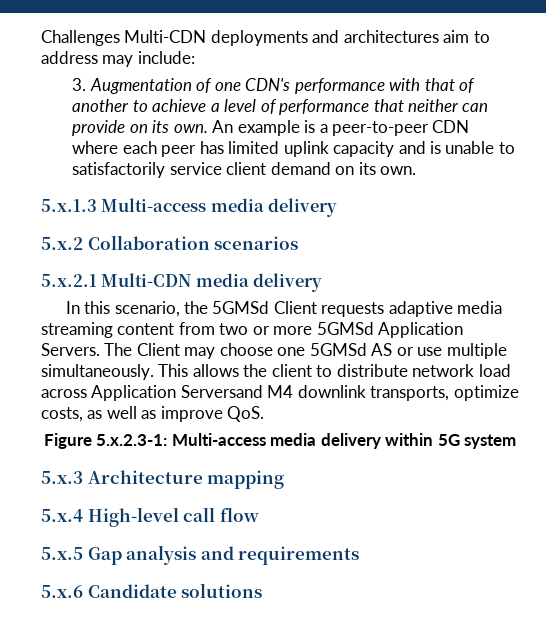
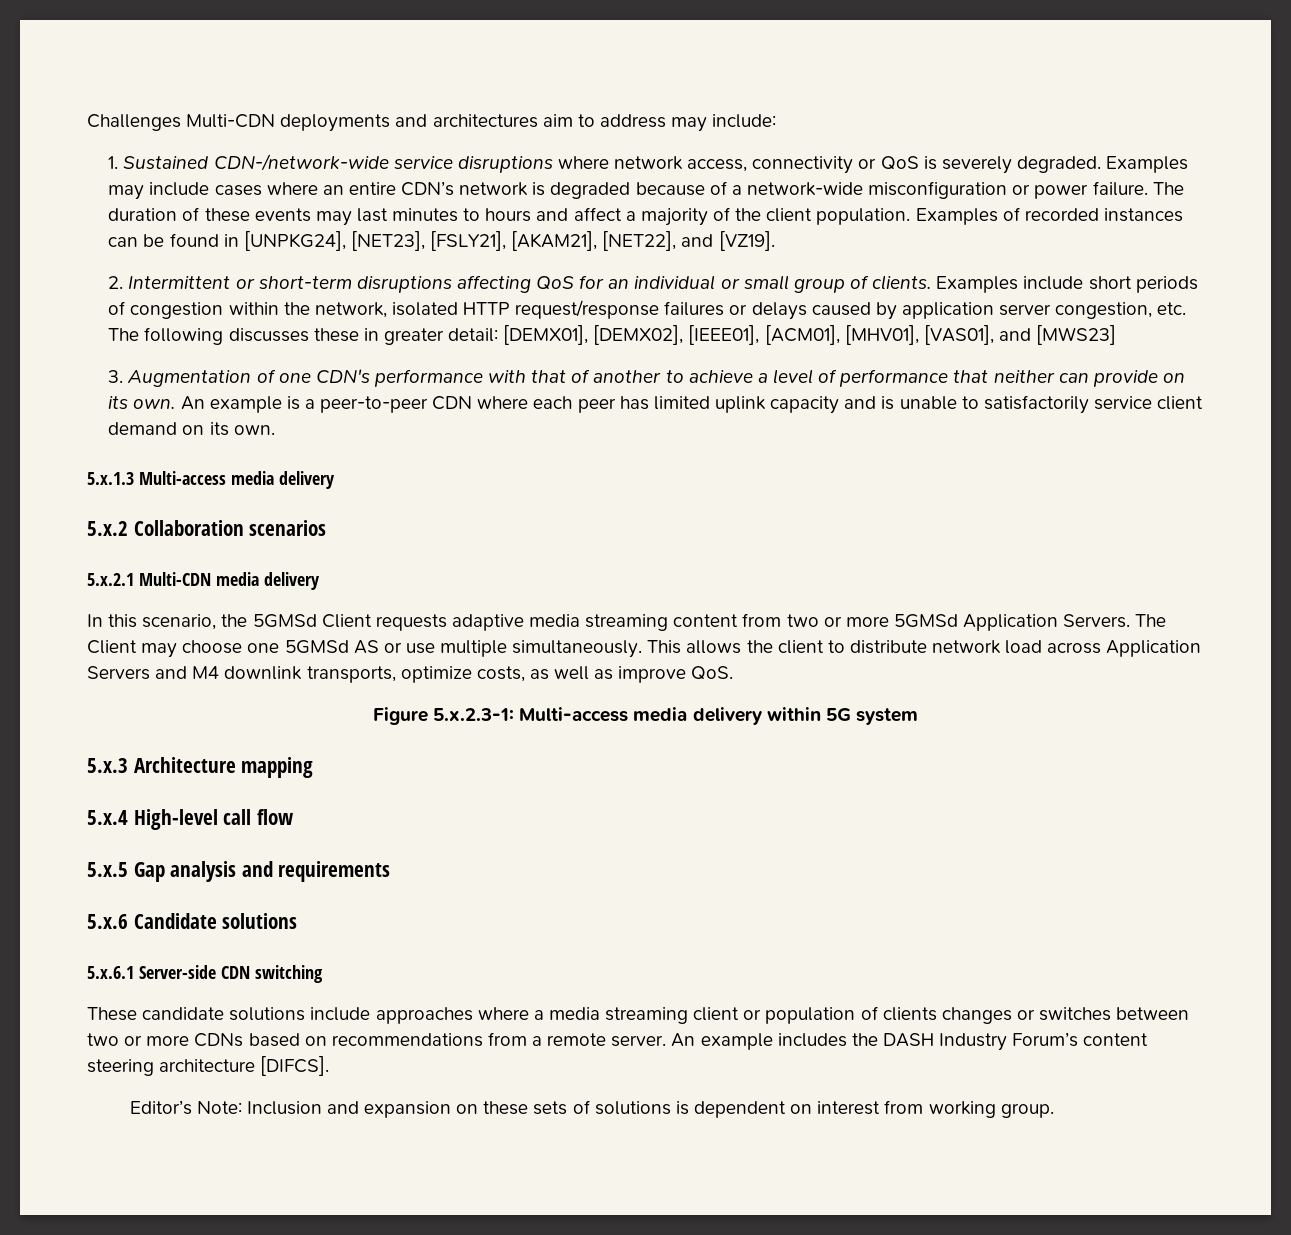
+ 1. Sustained CDN-/network-wide service disruptions where network access, connectivity or QoS is severely degraded. Examples may include cases where an entire CDN’s network is degraded because of a network-wide misconfiguration or power failure. The duration of these events may last minutes to hours and affect a majority of the client population. Examples of recorded instances can be found in [UNPKG24], [NET23], [FSLY21], [AKAM21], [NET22], and [VZ19].
+ 2. Intermittent or short-term disruptions affecting QoS for an individual or small group of clients. Examples include short periods of congestion within the network, isolated HTTP request/response failures or delays caused by application server congestion, etc. The following discusses these in greater detail: [DEMX01], [DEMX02], [IEEE01], [ACM01], [MHV01], [VAS01], and [MWS23]
- This allows the client to distribute network load across Application Serversand M4 downlink transports, optimize costs, as well as improve QoS.
+ This allows the client to distribute network load across Application Servers and M4 downlink transports, optimize costs, as well as improve QoS.
+ 5.x.6.1 Server-side CDN switching
+ These candidate solutions include approaches where a media streaming client or population of clients changes or switches between two or more CDNs based on recommendations from a remote server. An example includes the DASH Industry Forum’s content steering architecture [DIFCS].
+ Editor’s Note: Inclusion and expansion on these sets of solutions is dependent on interest from working group.

